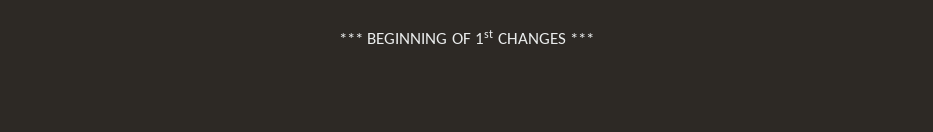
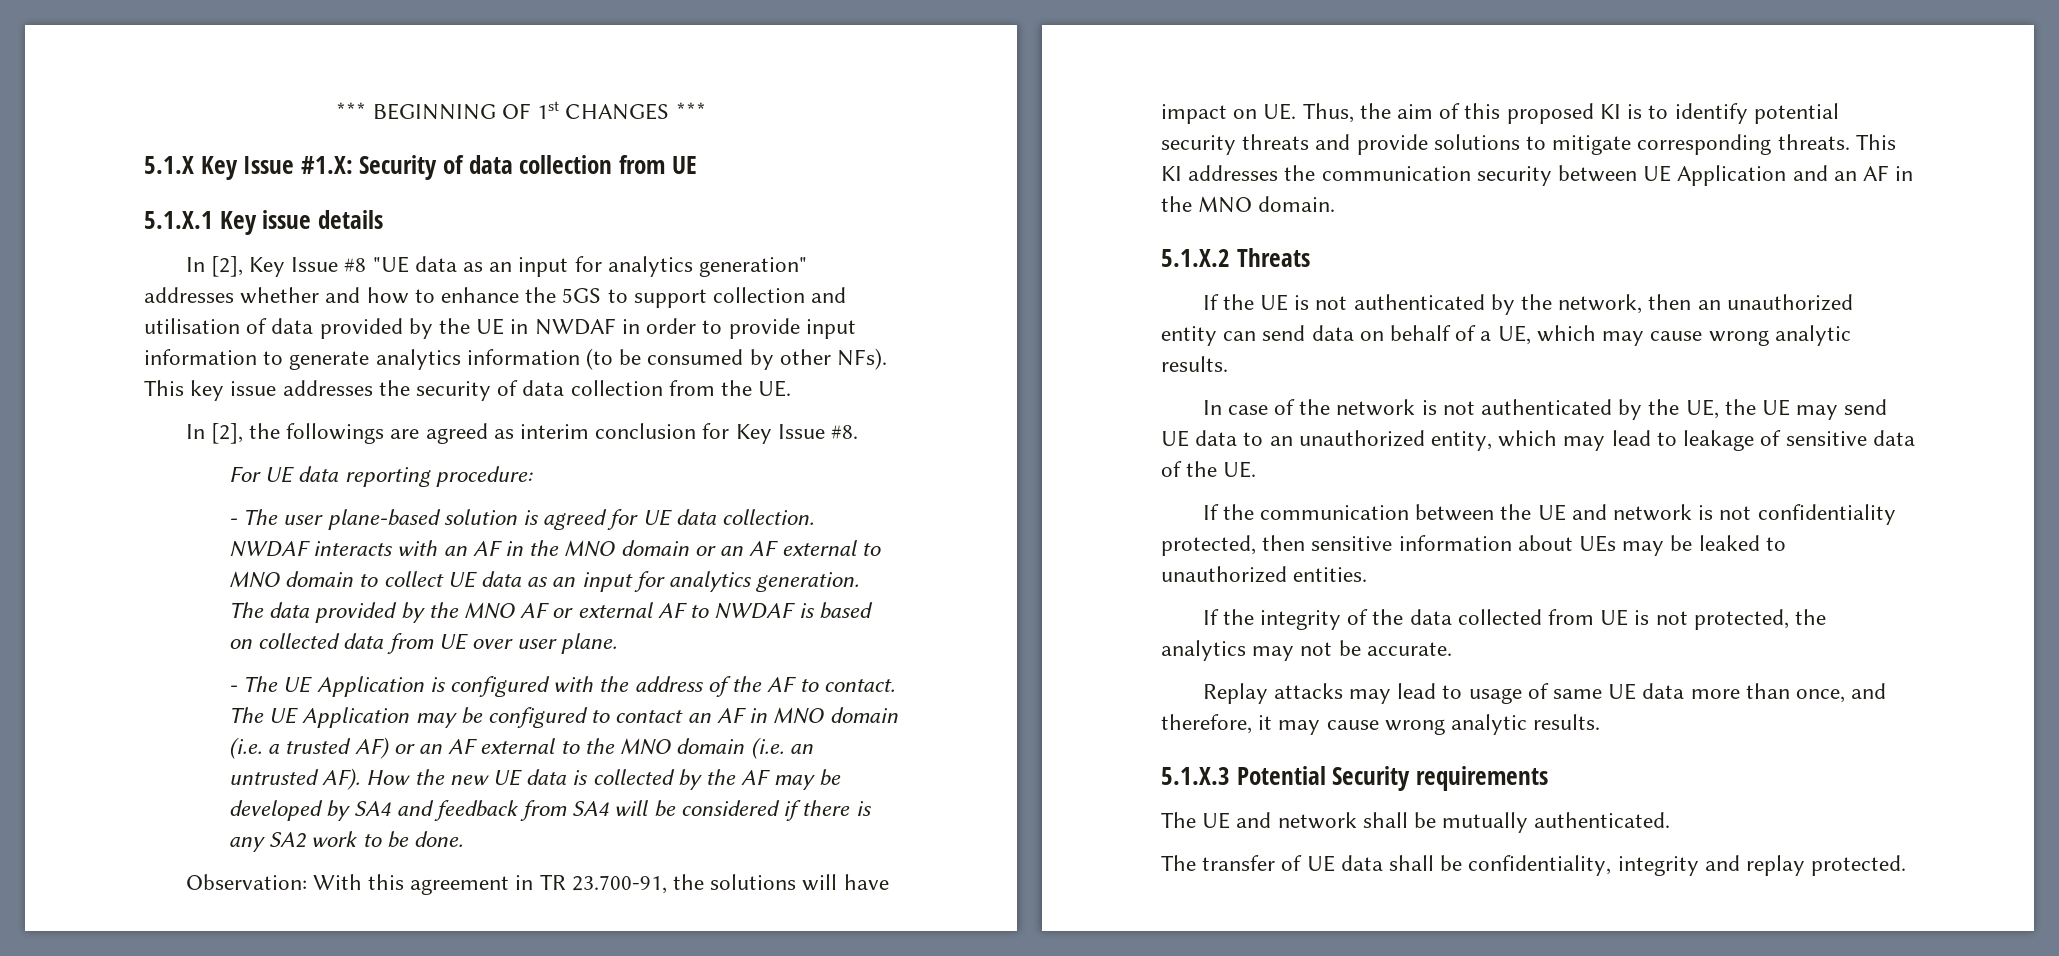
+ 5.1.X Key Issue #1.X: Security of data collection from UE
+ 5.1.X.1 Key issue details
+ In [2], Key Issue #8 "UE data as an input for analytics generation" addresses whether and how to enhance the 5GS to support collection and utilisation of data provided by the UE in NWDAF in order to provide input information to generate analytics information (to be consumed by other NFs). This key issue addresses the security of data collection from the UE.
+ In [2], the followings are agreed as interim conclusion for Key Issue #8.
+ For UE data reporting procedure:
+ - The user plane-based solution is agreed for UE data collection. NWDAF interacts with an AF in the MNO domain or an AF external to MNO domain to collect UE data as an input for analytics generation. The data provided by the MNO AF or external AF to NWDAF is based on collected data from UE over user plane.
+ - The UE Application is configured with the address of the AF to contact. The UE Application may be configured to contact an AF in MNO domain (i.e. a trusted AF) or an AF external to the MNO domain (i.e. an untrusted AF). How the new UE data is collected by the AF may be developed by SA4 and feedback from SA4 will be considered if there is any SA2 work to be done.
+ Observation: With this agreement in TR 23.700-91, the solutions will have impact on UE. Thus, the aim of this proposed KI is to identify potential security threats and provide solutions to mitigate corresponding threats. This KI addresses the communication security between UE Application and an AF in the MNO domain.
+ 5.1.X.2 Threats
+ If the UE is not authenticated by the network, then an unauthorized entity can send data on behalf of a UE, which may cause wrong analytic results.
+ In case of the network is not authenticated by the UE, the UE may send UE data to an unauthorized entity, which may lead to leakage of sensitive data of the UE.
+ If the communication between the UE and network is not confidentiality protected, then sensitive information about UEs may be leaked to unauthorized entities.
+ If the integrity of the data collected from UE is not protected, the analytics may not be accurate.
+ Replay attacks may lead to usage of same UE data more than once, and therefore, it may cause wrong analytic results.
+ 5.1.X.3 Potential Security requirements
+ The UE and network shall be mutually authenticated.
+ The transfer of UE data shall be confidentiality, integrity and replay protected.

